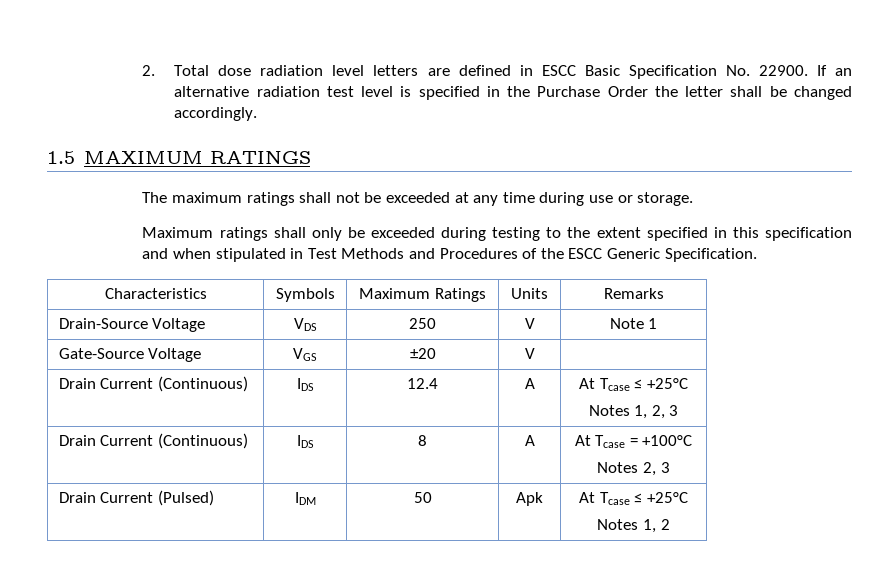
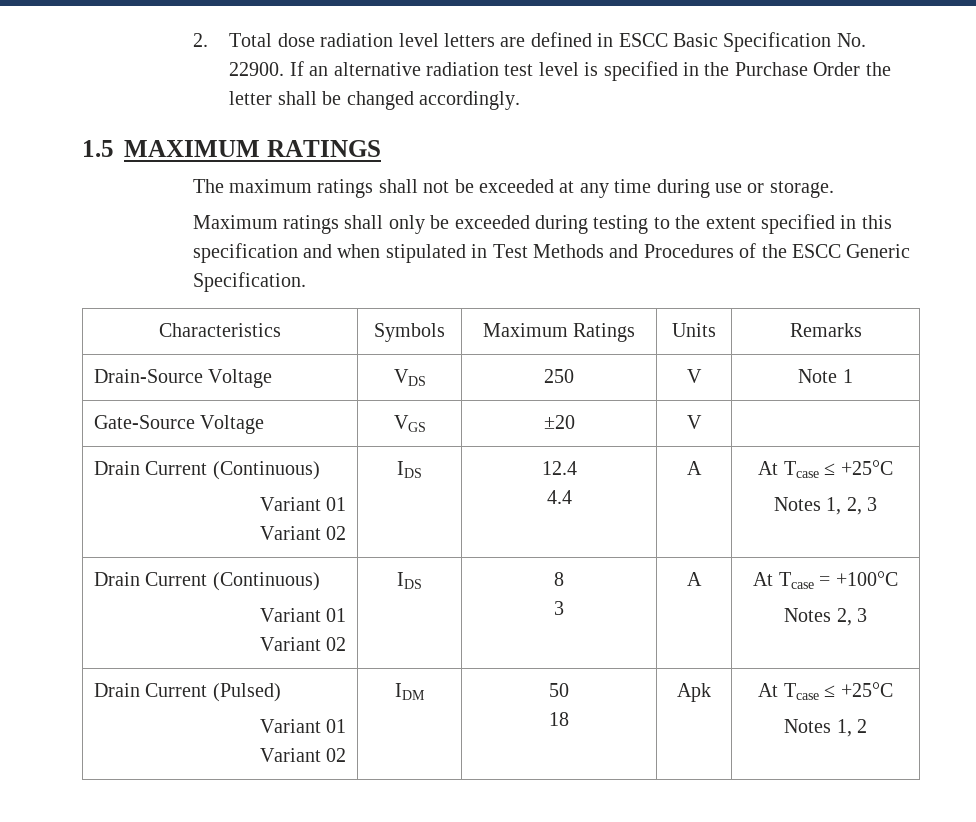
  Gate-Source Voltage | VGS | ±20 | V |
- Drain Current (Continuous) | IDS | 12.4 | A | At Tcase ≤ +25°C
+ Drain Current (Continuous)
+ Variant 01
+ Variant 02 | IDS | 12.4
+ 4.4 | A | At Tcase ≤ +25°C
  Notes 1, 2, 3
- Drain Current (Continuous) | IDS | 8 | A | At Tcase = +100°C
+ Drain Current (Continuous)
+ Variant 01
+ Variant 02 | IDS | 8
+ 3 | A | At Tcase = +100°C
- Drain Current (Pulsed) | IDM | 50 | Apk | At Tcase ≤ +25°C
+ Drain Current (Pulsed)
+ Variant 01
+ Variant 02 | IDM | 50
+ 18 | Apk | At Tcase ≤ +25°C

